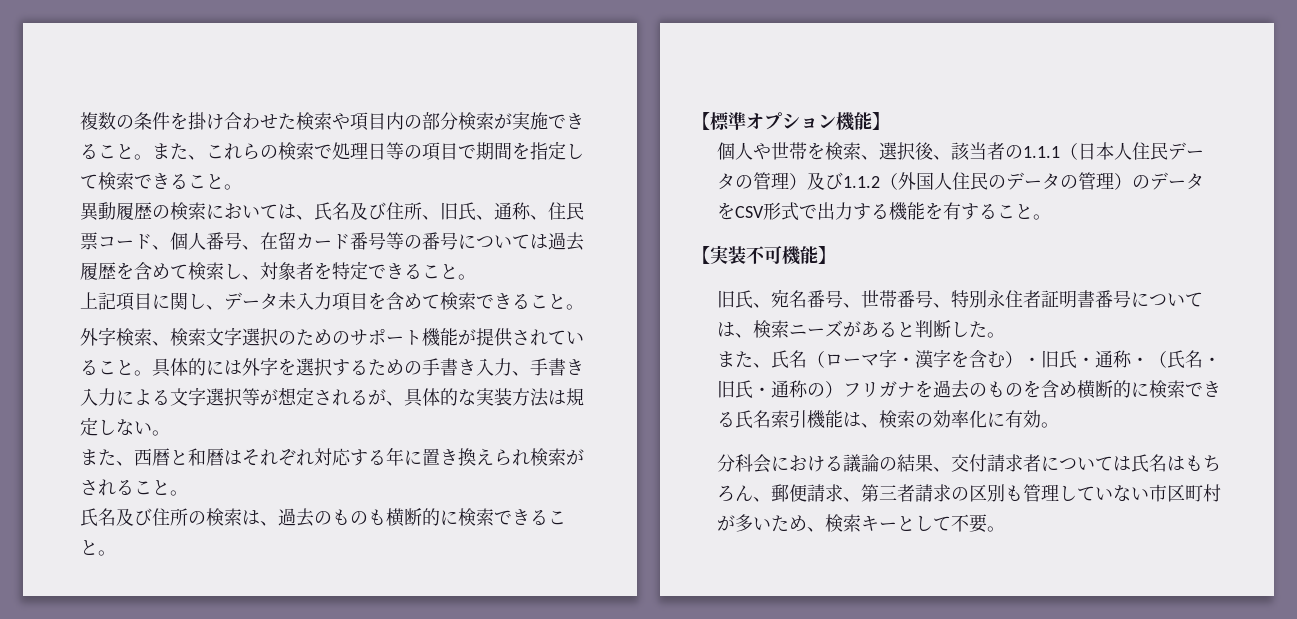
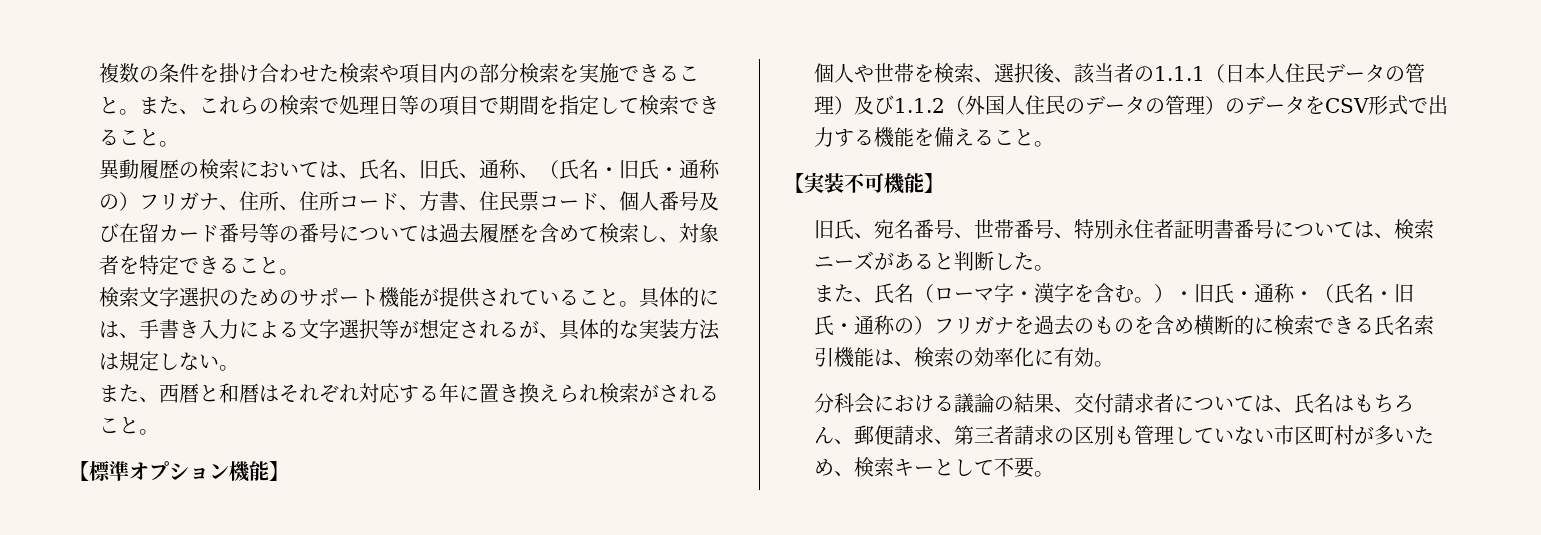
- 複数の条件を掛け合わせた検索や項目内の部分検索が実施できること。
+ 複数の条件を掛け合わせた検索や項目内の部分検索を実施できること。
- 異動履歴の検索においては、氏名及び住所、旧氏、通称、住民票コード、個人番号、在留カード番号等の番号については過去履歴を含めて検索し、対象者を特定できること。
+ 異動履歴の検索においては、氏名、旧氏、通称、（氏名・旧氏・通称の）フリガナ、住所、住所コード、方書、住民票コード、個人番号及び在留カード番号等の番号については過去履歴を含めて検索し、対象者を特定できること。
- 上記項目に関し、データ未入力項目を含めて検索できること。
- 外字検索、検索文字選択のためのサポート機能が提供されていること。
+ 検索文字選択のためのサポート機能が提供されていること。
- 具体的には外字を選択するための手書き入力、手書き入力による文字選択等が想定されるが、具体的な実装方法は規定しない。
+ 具体的には、手書き入力による文字選択等が想定されるが、具体的な実装方法は規定しない。
- 氏名及び住所の検索は、過去のものも横断的に検索できること。
- 個人や世帯を検索、選択後、該当者の1.1.1（日本人住民データの管理）及び1.1.2（外国人住民のデータの管理）のデータをCSV形式で出力する機能を有すること。
+ 個人や世帯を検索、選択後、該当者の1.1.1（日本人住民データの管理）及び1.1.2（外国人住民のデータの管理）のデータをCSV形式で出力する機能を備えること。
- また、氏名（ローマ字・漢字を含む）・旧氏・通称・（氏名・旧氏・通称の）フリガナを過去のものを含め横断的に検索できる氏名索引機能は、検索の効率化に有効。
+ また、氏名（ローマ字・漢字を含む。）・旧氏・通称・（氏名・旧氏・通称の）フリガナを過去のものを含め横断的に検索できる氏名索引機能は、検索の効率化に有効。
- 分科会における議論の結果、交付請求者については氏名はもちろん、郵便請求、第三者請求の区別も管理していない市区町村が多いため、検索キーとして不要。
+ 分科会における議論の結果、交付請求者については、氏名はもちろん、郵便請求、第三者請求の区別も管理していない市区町村が多いため、検索キーとして不要。

